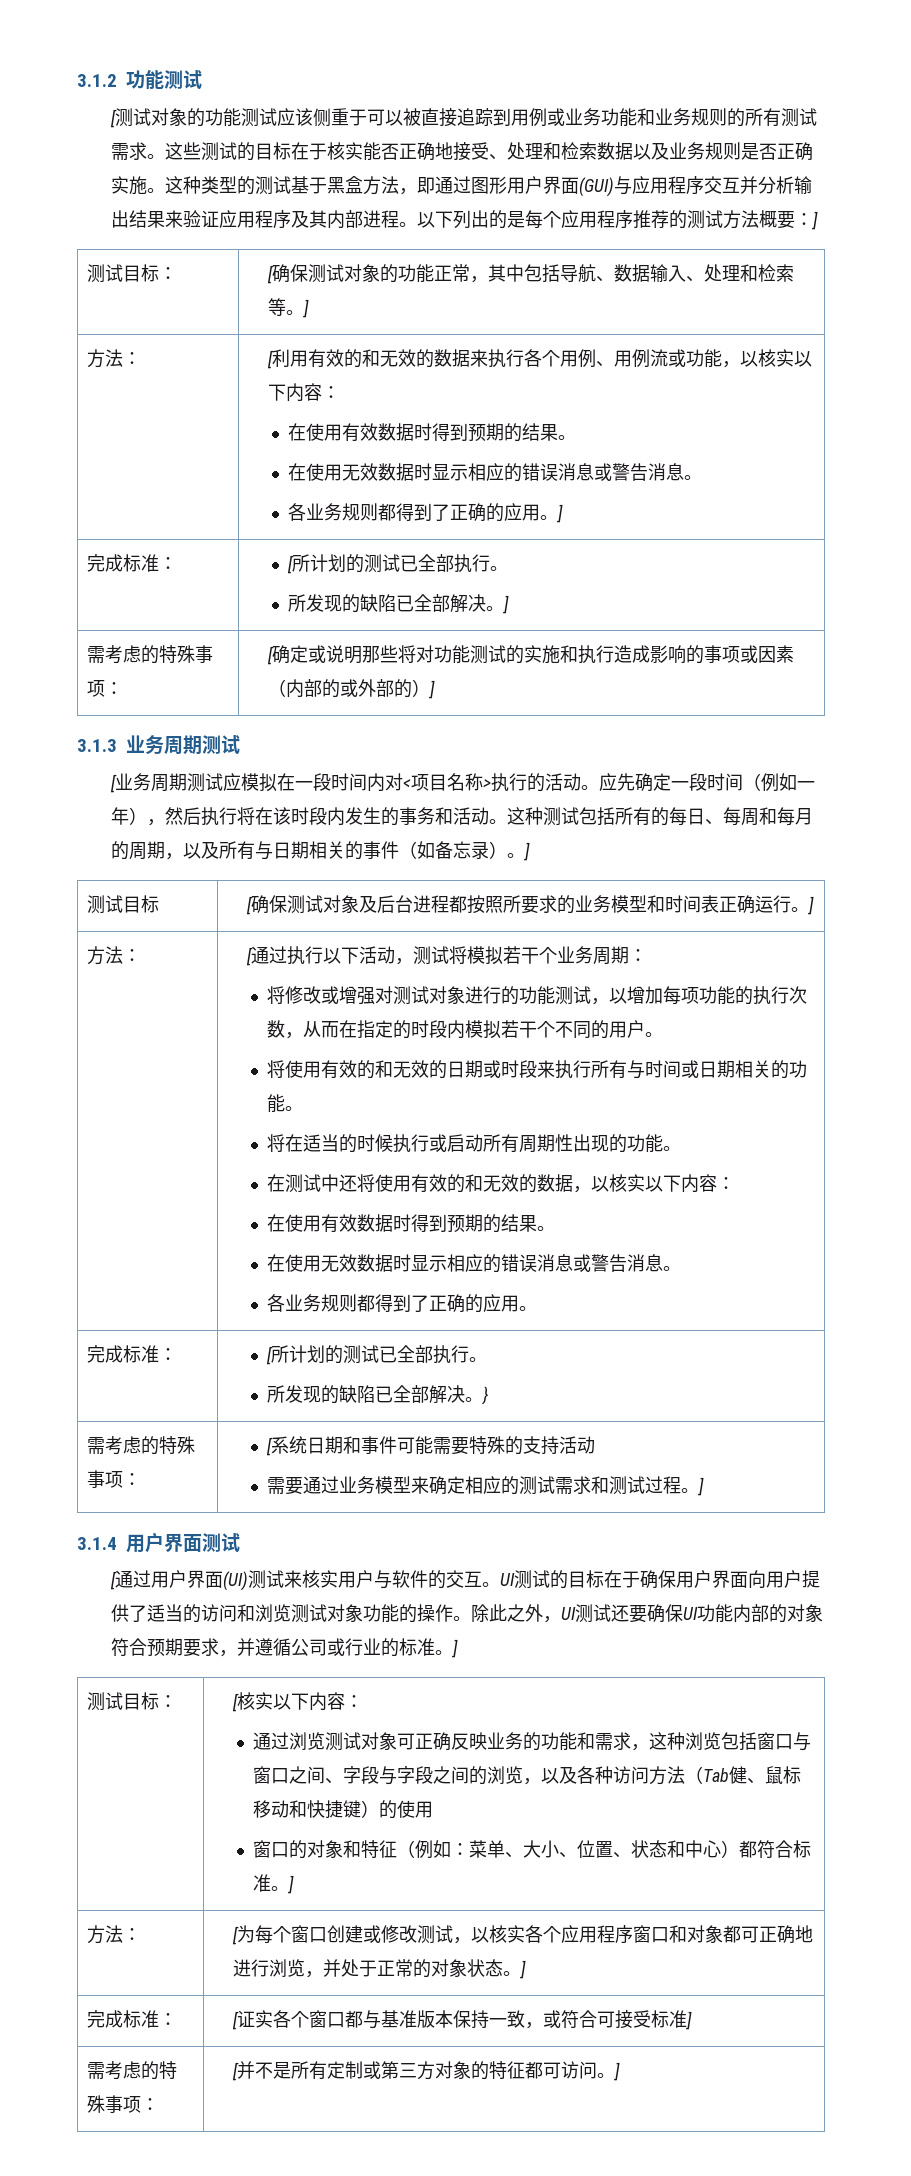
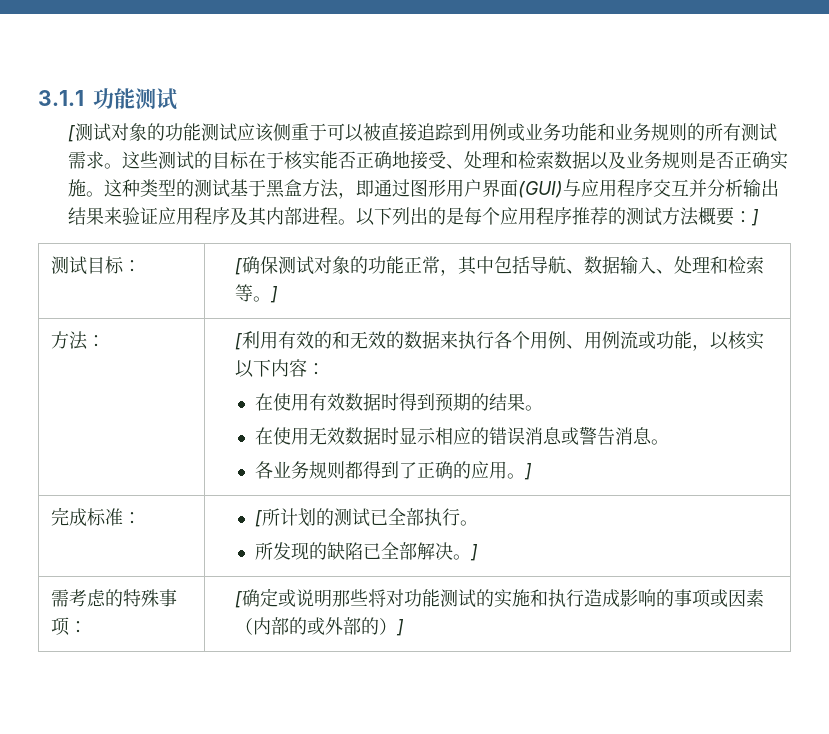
- 3.1.2功能测试
+ 3.1.1功能测试
- 3.1.3业务周期测试
- [业务周期测试应模拟在一段时间内对<项目名称>执行的活动。应先确定一段时间（例如一年），然后执行将在该时段内发生的事务和活动。这种测试包括所有的每日、每周和每月的周期，以及所有与日期相关的事件（如备忘录）。]
- 测试目标 | [确保测试对象及后台进程都按照所要求的业务模型和时间表正确运行。]
- 方法： | [通过执行以下活动，测试将模拟若干个业务周期：
- 将修改或增强对测试对象进行的功能测试，以增加每项功能的执行次数，从而在指定的时段内模拟若干个不同的用户。
- 将使用有效的和无效的日期或时段来执行所有与时间或日期相关的功能。
- 将在适当的时候执行或启动所有周期性出现的功能。
- 在测试中还将使用有效的和无效的数据，以核实以下内容：
- 在使用有效数据时得到预期的结果。
- 在使用无效数据时显示相应的错误消息或警告消息。
- 各业务规则都得到了正确的应用。
- 完成标准： | [所计划的测试已全部执行。
- 所发现的缺陷已全部解决。}
- 需考虑的特殊事项： | [系统日期和事件可能需要特殊的支持活动
- 需要通过业务模型来确定相应的测试需求和测试过程。]
- 3.1.4用户界面测试
- [通过用户界面(UI)测试来核实用户与软件的交互。UI测试的目标在于确保用户界面向用户提供了适当的访问和浏览测试对象功能的操作。除此之外，UI测试还要确保UI功能内部的对象符合预期要求，并遵循公司或行业的标准。]
- 测试目标： | [核实以下内容：
- 通过浏览测试对象可正确反映业务的功能和需求，这种浏览包括窗口与窗口之间、字段与字段之间的浏览，以及各种访问方法（Tab健、鼠标移动和快捷键）的使用
- 窗口的对象和特征（例如：菜单、大小、位置、状态和中心）都符合标准。]
- 方法： | [为每个窗口创建或修改测试，以核实各个应用程序窗口和对象都可正确地进行浏览，并处于正常的对象状态。]
- 完成标准： | [证实各个窗口都与基准版本保持一致，或符合可接受标准]
- 需考虑的特殊事项： | [并不是所有定制或第三方对象的特征都可访问。]

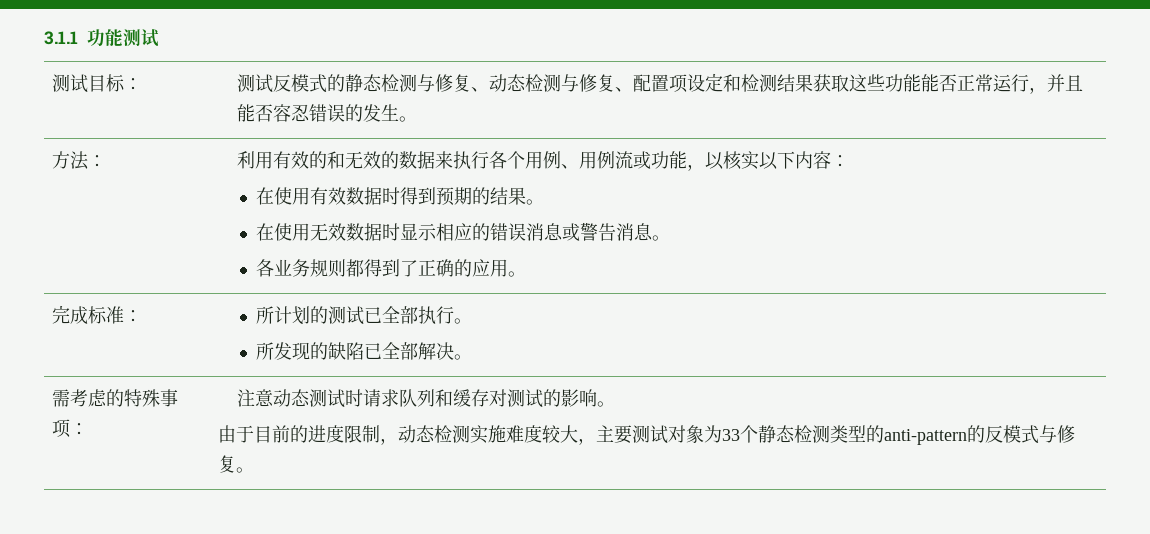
- [测试对象的功能测试应该侧重于可以被直接追踪到用例或业务功能和业务规则的所有测试需求。这些测试的目标在于核实能否正确地接受、处理和检索数据以及业务规则是否正确实施。这种类型的测试基于黑盒方法，即通过图形用户界面(GUI)与应用程序交互并分析输出结果来验证应用程序及其内部进程。以下列出的是每个应用程序推荐的测试方法概要：]
- 测试目标： | [确保测试对象的功能正常，其中包括导航、数据输入、处理和检索等。]
+ 测试目标： | 测试反模式的静态检测与修复、动态检测与修复、配置项设定和检测结果获取这些功能能否正常运行，并且能否容忍错误的发生。
- [利用有效的和无效的数据来执行各个用例、用例流或功能，以核实以下内容：
+ 利用有效的和无效的数据来执行各个用例、用例流或功能，以核实以下内容：
- 各业务规则都得到了正确的应用。]
+ 各业务规则都得到了正确的应用。
- 完成标准： | [所计划的测试已全部执行。
- 所发现的缺陷已全部解决。]
+ 完成标准： | 所计划的测试已全部执行。
+ 所发现的缺陷已全部解决。
- 需考虑的特殊事项： | [确定或说明那些将对功能测试的实施和执行造成影响的事项或因素（内部的或外部的）]
+ 需考虑的特殊事项： | 注意动态测试时请求队列和缓存对测试的影响。
+ 由于目前的进度限制，动态检测实施难度较大，主要测试对象为33个静态检测类型的anti-pattern的反模式与修复。

